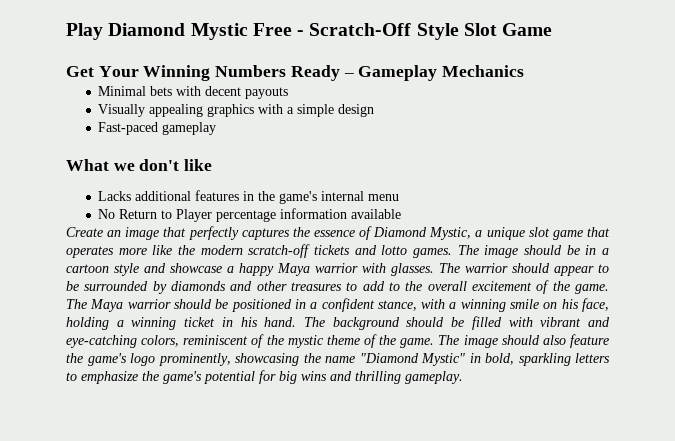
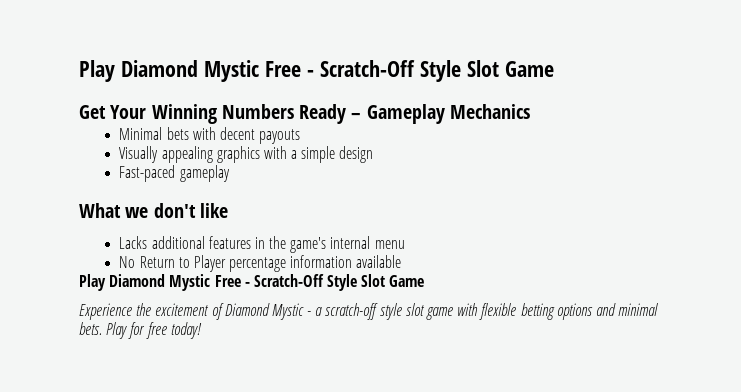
  No Return to Player percentage information available
- Create an image that perfectly captures the essence of Diamond Mystic, a unique slot game that operates more like the modern scratch-off tickets and lotto games. The image should be in a cartoon style and showcase a happy Maya warrior with glasses. The warrior should appear to be surrounded by diamonds and other treasures to add to the overall excitement of the game. The Maya warrior should be positioned in a confident stance, with a winning smile on his face, holding a winning ticket in his hand. The background should be filled with vibrant and eye-catching colors, reminiscent of the mystic theme of the game. The image should also feature the game's logo prominently, showcasing the name "Diamond Mystic" in bold, sparkling letters to emphasize the game's potential for big wins and thrilling gameplay.
+ Play Diamond Mystic Free - Scratch-Off Style Slot Game
+ Experience the excitement of Diamond Mystic - a scratch-off style slot game with flexible betting options and minimal bets. Play for free today!

